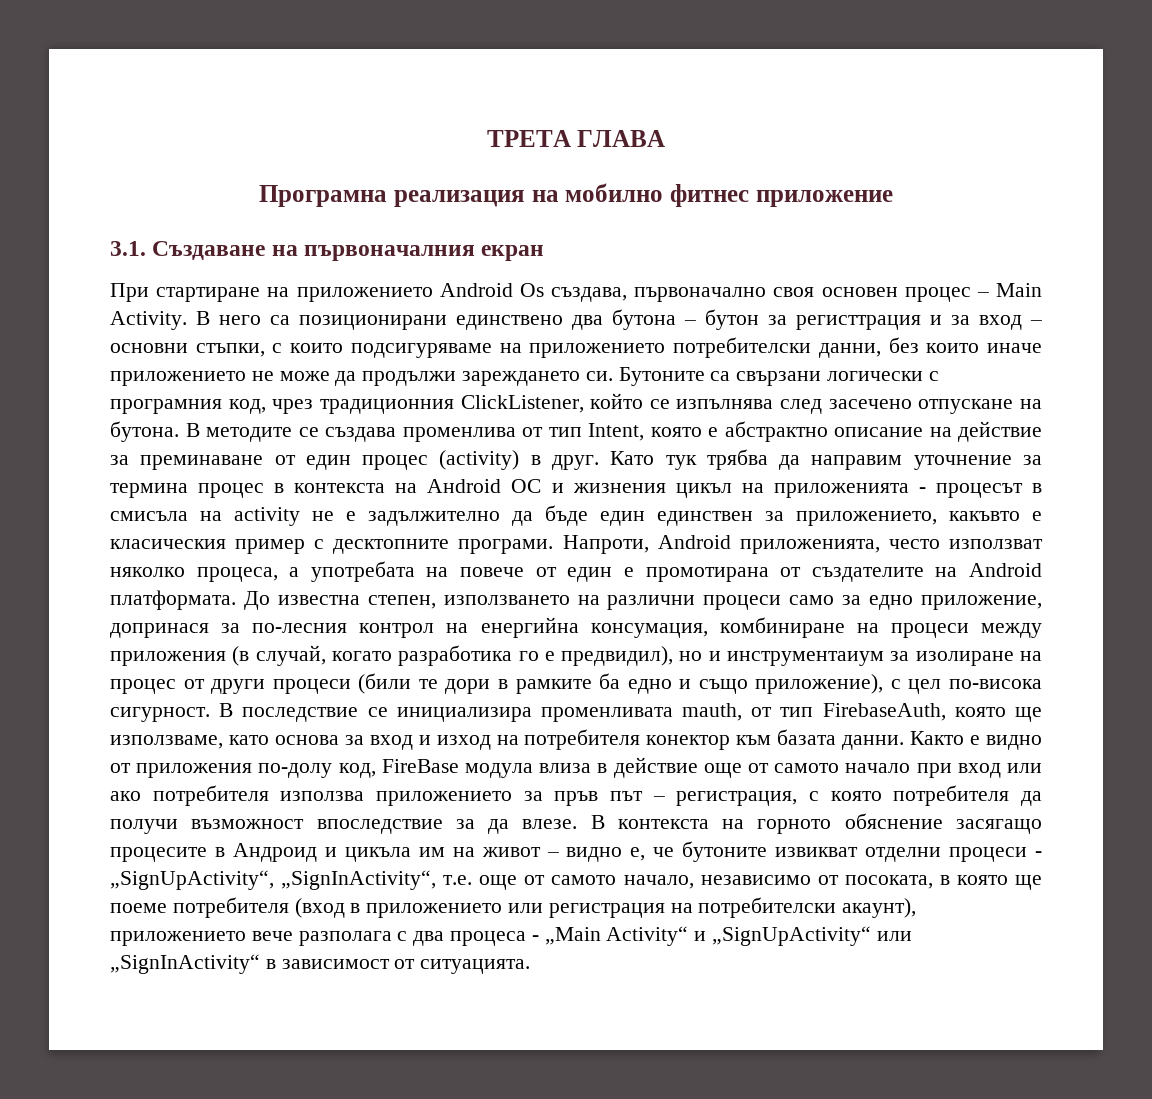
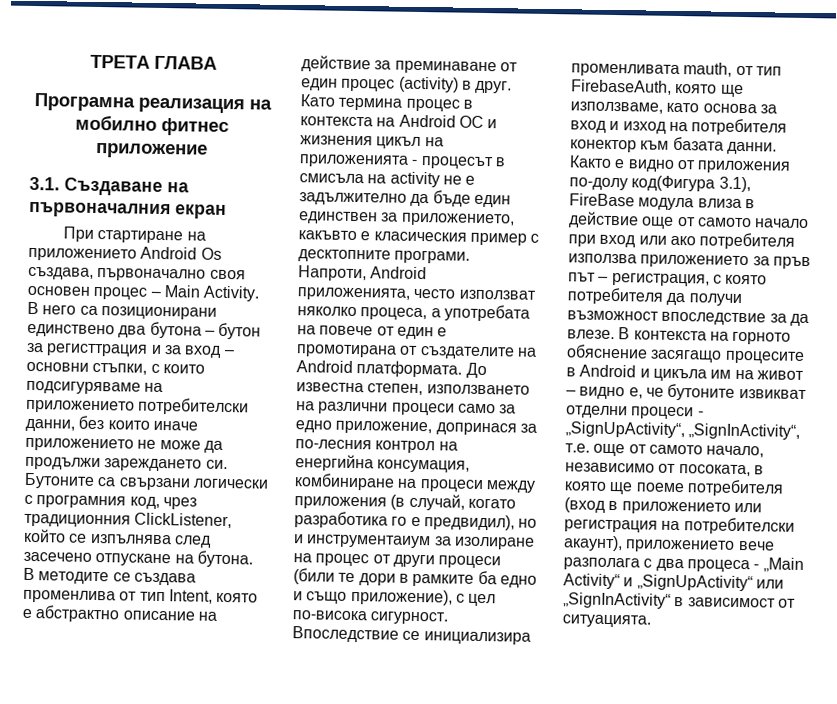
- Като тук трябва да направим уточнение за термина процес в контекста на Анdroid ОС и жизнения цикъл на приложенията - процесът в смисъла на activity не е задължително да бъде един единствен за приложението, какъвто е класическия пример с десктопните програми.
+ Като термина процес в контекста на Анdroid ОС и жизнения цикъл на приложенията - процесът в смисъла на activity не е задължително да бъде един единствен за приложението, какъвто е класическия пример с десктопните програми.
- В последствие се инициализира променливата mauth, от тип FirebaseAuth, която ще използваме, като основа за вход и изход на потребителя конектор към базата данни.
+ Впоследствие се инициализира променливата mauth, от тип FirebaseAuth, която ще използваме, като основа за вход и изход на потребителя конектор към базата данни.
- Както е видно от приложения по-долу код, FireBase модула влиза в действие още от самото начало при вход или ако потребителя използва приложението за пръв път – регистрация, с която потребителя да получи възможност впоследствие за да влезе.
+ Както е видно от приложения по-долу код(Фигура 3.1), FireBase модула влиза в действие още от самото начало при вход или ако потребителя използва приложението за пръв път – регистрация, с която потребителя да получи възможност впоследствие за да влезе.
- В контекста на горното обяснение засягащо процесите в Андроид и цикъла им на живот – видно е, че бутоните извикват отделни процеси - „SignUpActivity“, „SignInActivity“, т.е. още от самото начало, независимо от посоката, в която ще поеме потребителя (вход в приложението или регистрация на потребителски акаунт), приложението вече разполага с два процеса - „Main Activity“ и „SignUpActivity“ или „SignInActivity“ в зависимост от ситуацията.
+ В контекста на горното обяснение засягащо процесите в Android и цикъла им на живот – видно е, че бутоните извикват отделни процеси - „SignUpActivity“, „SignInActivity“, т.е. още от самото начало, независимо от посоката, в която ще поеме потребителя (вход в приложението или регистрация на потребителски акаунт), приложението вече разполага с два процеса - „Main Activity“ и „SignUpActivity“ или „SignInActivity“ в зависимост от ситуацията.

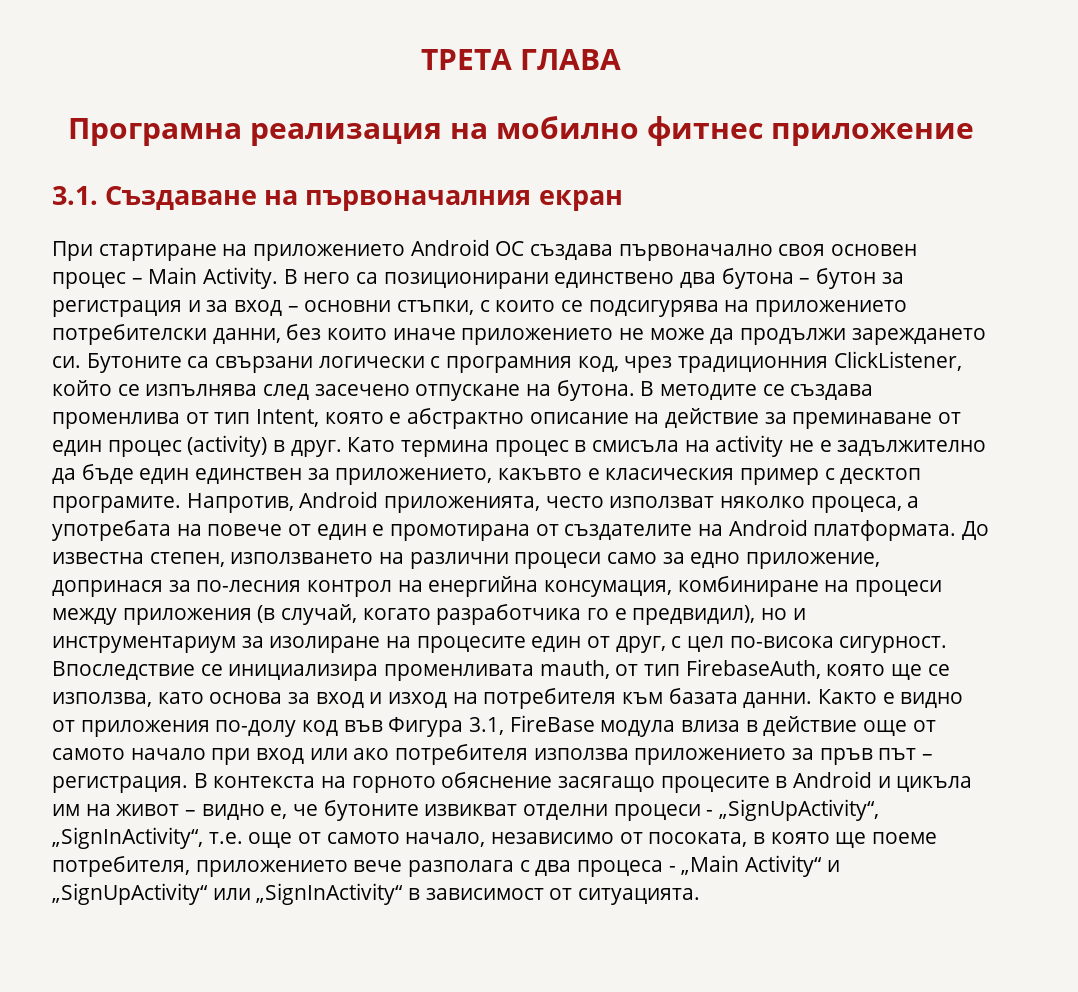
- При стартиране на приложението Android Os създава, първоначално своя основен процес – Main Activity.
+ При стартиране на приложението Android ОС създава първоначално своя основен процес – Main Activity.
- В него са позиционирани единствено два бутона – бутон за регисттрация и за вход – основни стъпки, с които подсигуряваме на приложението потребителски данни, без които иначе приложението не може да продължи зареждането си.
+ В него са позиционирани единствено два бутона – бутон за регистрация и за вход – основни стъпки, с които се подсигурява на приложението потребителски данни, без които иначе приложението не може да продължи зареждането си.
- Като термина процес в контекста на Анdroid ОС и жизнения цикъл на приложенията - процесът в смисъла на activity не е задължително да бъде един единствен за приложението, какъвто е класическия пример с десктопните програми. Напроти, Android приложенията, често използват няколко процеса, а употребата на повече от един е промотирана от създателите на Android платформата.
+ Като термина процес в смисъла на activity не е задължително да бъде един единствен за приложението, какъвто е класическия пример с десктоп програмите. Напротив, Android приложенията, често използват няколко процеса, а употребата на повече от един е промотирана от създателите на Android платформата.
- До известна степен, използването на различни процеси само за едно приложение, допринася за по-лесния контрол на енергийна консумация, комбиниране на процеси между приложения (в случай, когато разработика го е предвидил), но и инструментаиум за изолиране на процес от други процеси (били те дори в рамките ба едно и също приложение), с цел по-висока сигурност.
+ До известна степен, използването на различни процеси само за едно приложение, допринася за по-лесния контрол на енергийна консумация, комбиниране на процеси между приложения (в случай, когато разработчика го е предвидил), но и инструментариум за изолиране на процесите един от друг, с цел по-висока сигурност.
- Впоследствие се инициализира променливата mauth, от тип FirebaseAuth, която ще използваме, като основа за вход и изход на потребителя конектор към базата данни.
+ Впоследствие се инициализира променливата mauth, от тип FirebaseAuth, която ще се използва, като основа за вход и изход на потребителя към базата данни.
- Както е видно от приложения по-долу код(Фигура 3.1), FireBase модула влиза в действие още от самото начало при вход или ако потребителя използва приложението за пръв път – регистрация, с която потребителя да получи възможност впоследствие за да влезе.
+ Както е видно от приложения по-долу код във Фигура 3.1, FireBase модула влиза в действие още от самото начало при вход или ако потребителя използва приложението за пръв път – регистрация.
- В контекста на горното обяснение засягащо процесите в Android и цикъла им на живот – видно е, че бутоните извикват отделни процеси - „SignUpActivity“, „SignInActivity“, т.е. още от самото начало, независимо от посоката, в която ще поеме потребителя (вход в приложението или регистрация на потребителски акаунт), приложението вече разполага с два процеса - „Main Activity“ и „SignUpActivity“ или „SignInActivity“ в зависимост от ситуацията.
+ В контекста на горното обяснение засягащо процесите в Android и цикъла им на живот – видно е, че бутоните извикват отделни процеси - „SignUpActivity“, „SignInActivity“, т.е. още от самото начало, независимо от посоката, в която ще поеме потребителя, приложението вече разполага с два процеса - „Main Activity“ и „SignUpActivity“ или „SignInActivity“ в зависимост от ситуацията.

